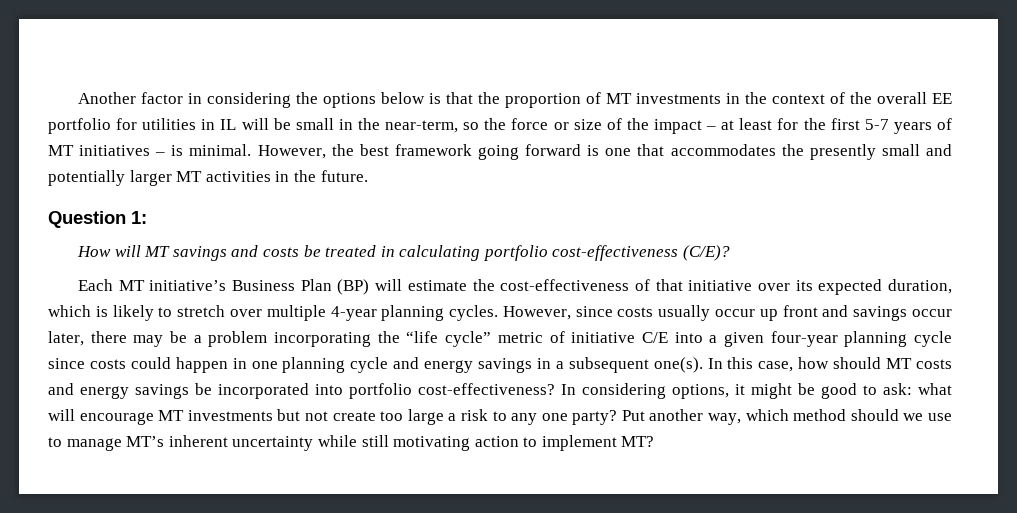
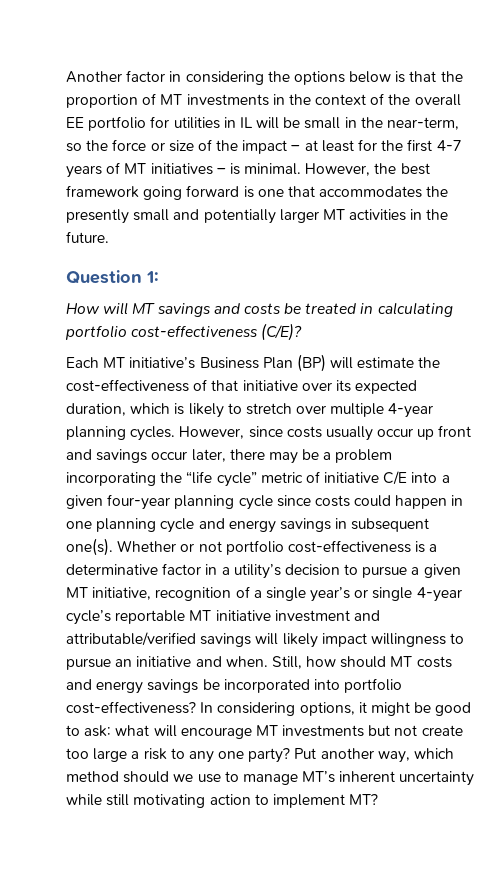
- Another factor in considering the options below is that the proportion of MT investments in the context of the overall EE portfolio for utilities in IL will be small in the near-term, so the force or size of the impact – at least for the first 5-7 years of MT initiatives – is minimal.
+ Another factor in considering the options below is that the proportion of MT investments in the context of the overall EE portfolio for utilities in IL will be small in the near-term, so the force or size of the impact – at least for the first 4-7 years of MT initiatives – is minimal.
- However, since costs usually occur up front and savings occur later, there may be a problem incorporating the “life cycle” metric of initiative C/E into a given four-year planning cycle since costs could happen in one planning cycle and energy savings in a subsequent one(s).
+ However, since costs usually occur up front and savings occur later, there may be a problem incorporating the “life cycle” metric of initiative C/E into a given four-year planning cycle since costs could happen in one planning cycle and energy savings in subsequent one(s).
- In this case, how should MT costs and energy savings be incorporated into portfolio cost-effectiveness?
+ Whether or not portfolio cost-effectiveness is a determinative factor in a utility’s decision to pursue a given MT initiative, recognition of a single year’s or single 4-year cycle’s reportable MT initiative investment and attributable/verified savings will likely impact willingness to pursue an initiative and when. Still, how should MT costs and energy savings be incorporated into portfolio cost-effectiveness?

